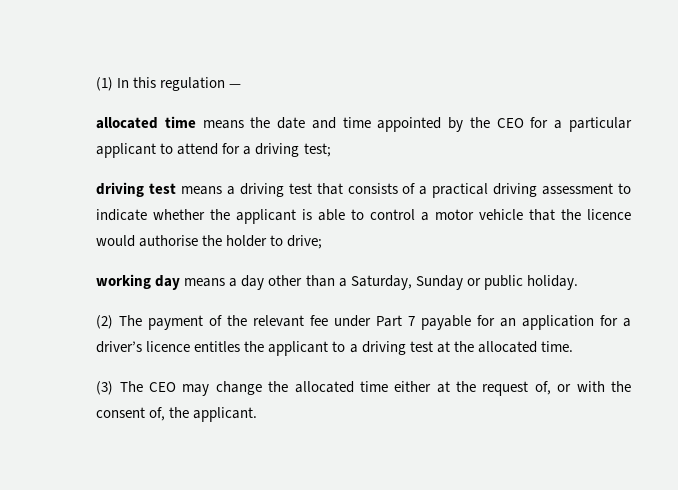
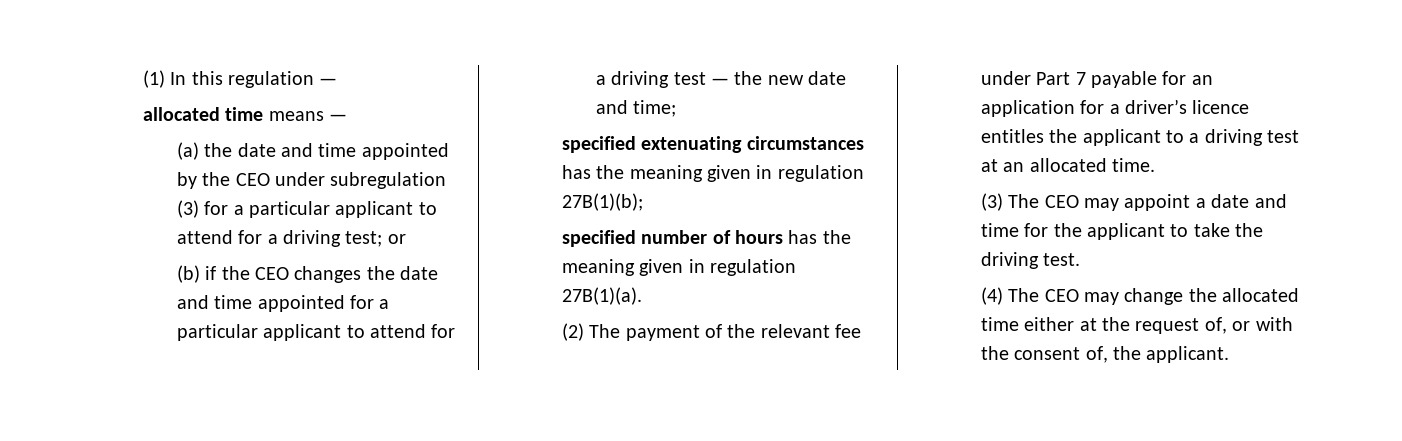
- allocated time means the date and time appointed by the CEO for a particular applicant to attend for a driving test;
- driving test means a driving test that consists of a practical driving assessment to indicate whether the applicant is able to control a motor vehicle that the licence would authorise the holder to drive;
- working day means a day other than a Saturday, Sunday or public holiday.
+ allocated time means —
+ (a) the date and time appointed by the CEO under subregulation (3) for a particular applicant to attend for a driving test; or
+ (b) if the CEO changes the date and time appointed for a particular applicant to attend for a driving test — the new date and time;
+ specified extenuating circumstances has the meaning given in regulation 27B(1)(b);
+ specified number of hours has the meaning given in regulation 27B(1)(a).
- (2) The payment of the relevant fee under Part 7 payable for an application for a driver’s licence entitles the applicant to a driving test at the allocated time.
+ (2) The payment of the relevant fee under Part 7 payable for an application for a driver’s licence entitles the applicant to a driving test at an allocated time.
- (3) The CEO may change the allocated time either at the request of, or with the consent of, the applicant.
+ (3) The CEO may appoint a date and time for the applicant to take the driving test.
+ (4) The CEO may change the allocated time either at the request of, or with the consent of, the applicant.

